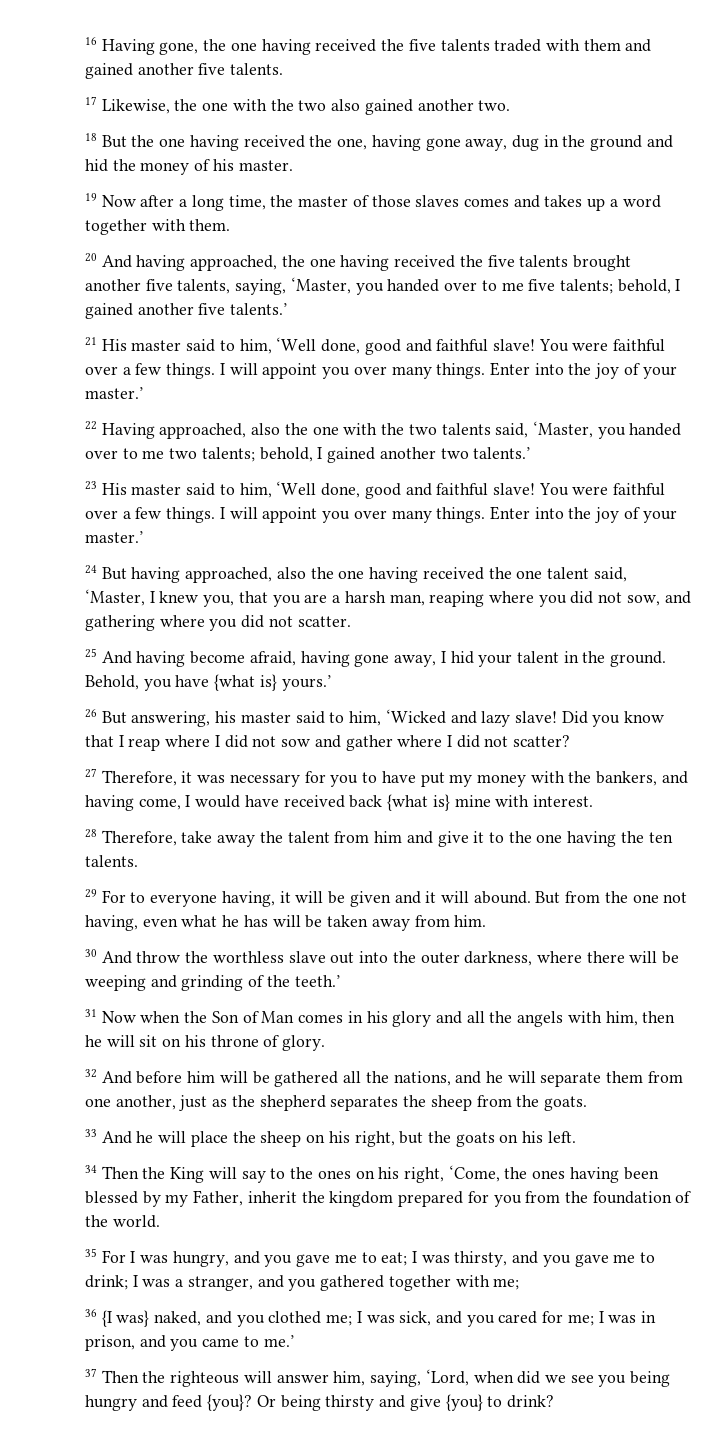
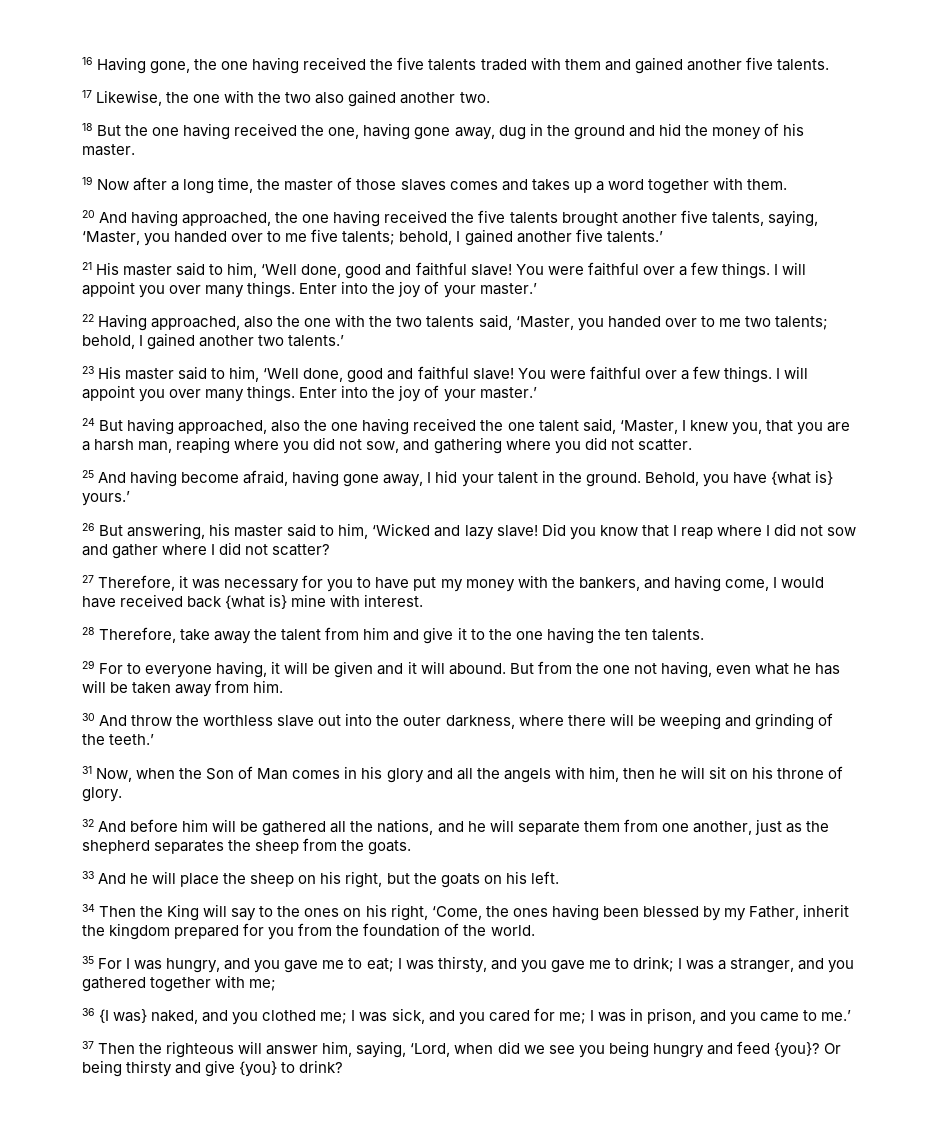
- 31 Now when the Son of Man comes in his glory and all the angels with him, then he will sit on his throne of glory.
+ 31 Now, when the Son of Man comes in his glory and all the angels with him, then he will sit on his throne of glory.

